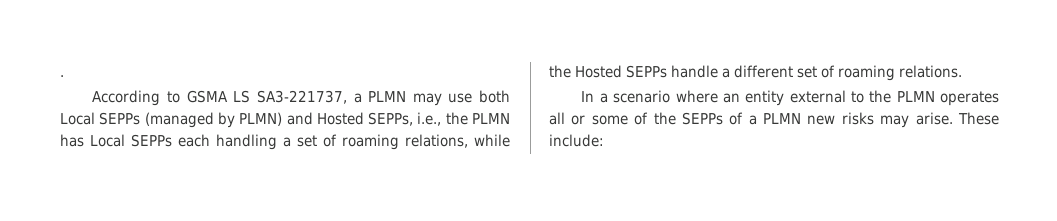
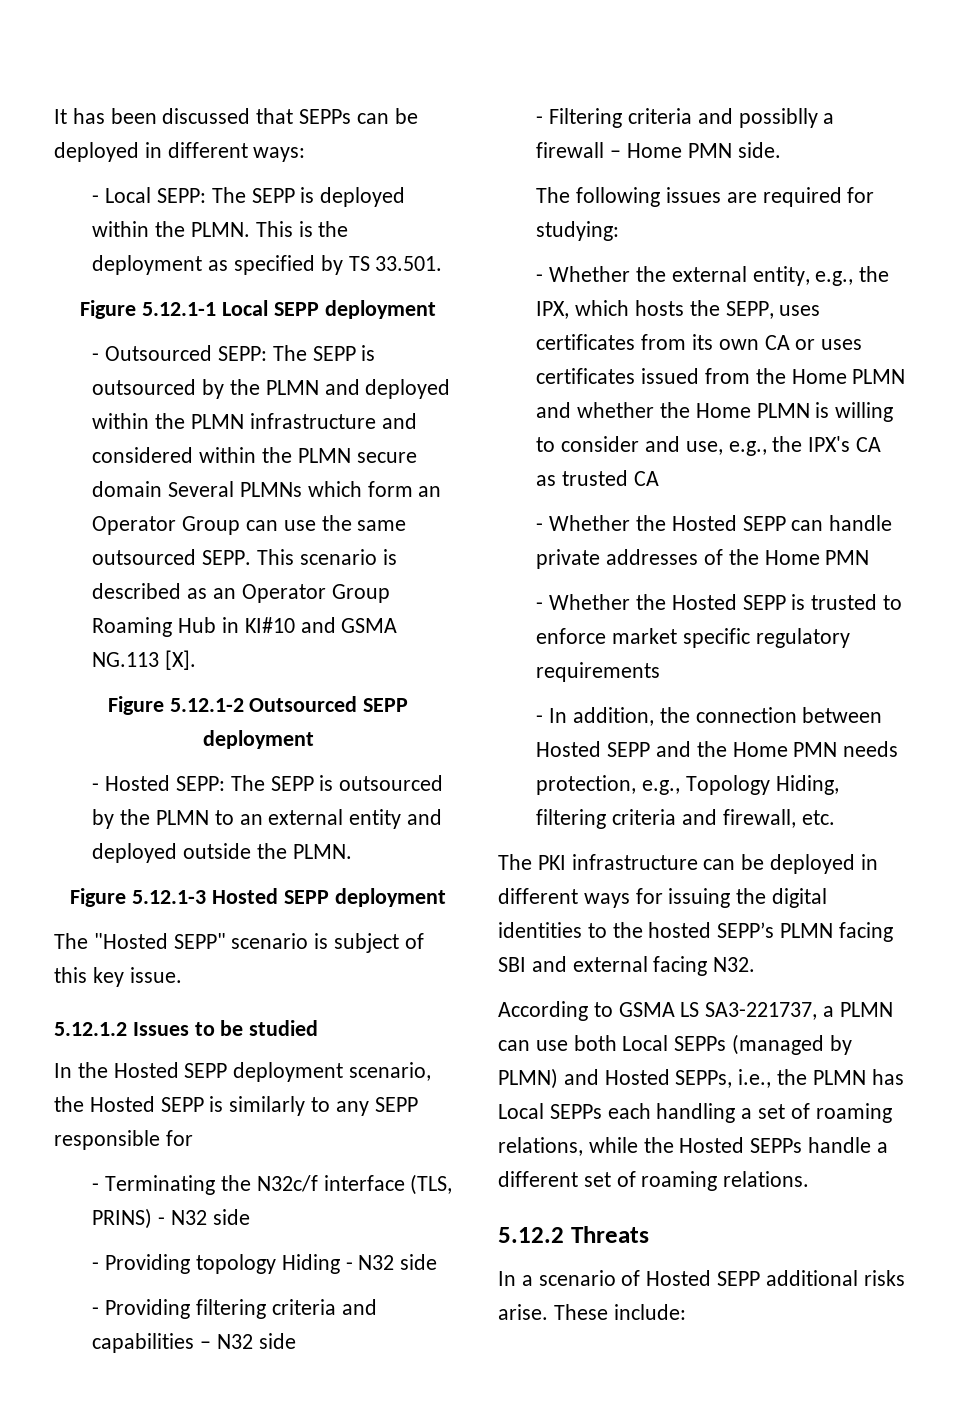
- .
+ It has been discussed that SEPPs can be deployed in different ways:
+ - Local SEPP: The SEPP is deployed within the PLMN. This is the deployment as specified by TS 33.501.
+ Figure 5.12.1-1 Local SEPP deployment
+ - Outsourced SEPP: The SEPP is outsourced by the PLMN and deployed within the PLMN infrastructure and considered within the PLMN secure domain Several PLMNs which form an Operator Group can use the same outsourced SEPP. This scenario is described as an Operator Group Roaming Hub in KI#10 and GSMA NG.113 [X].
+ Figure 5.12.1-2 Outsourced SEPP deployment
+ - Hosted SEPP: The SEPP is outsourced by the PLMN to an external entity and deployed outside the PLMN.
+ Figure 5.12.1-3 Hosted SEPP deployment
+ The "Hosted SEPP" scenario is subject of this key issue.
+ 5.12.1.2 Issues to be studied
+ In the Hosted SEPP deployment scenario, the Hosted SEPP is similarly to any SEPP responsible for
+ - Terminating the N32c/f interface (TLS, PRINS) - N32 side
+ - Providing topology Hiding - N32 side
+ - Providing filtering criteria and capabilities – N32 side
+ - Filtering criteria and possiblly a firewall – Home PMN side.
+ The following issues are required for studying:
+ - Whether the external entity, e.g., the IPX, which hosts the SEPP, uses certificates from its own CA or uses certificates issued from the Home PLMN and whether the Home PLMN is willing to consider and use, e.g., the IPX's CA as trusted CA
+ - Whether the Hosted SEPP can handle private addresses of the Home PMN
+ - Whether the Hosted SEPP is trusted to enforce market specific regulatory requirements
+ - In addition, the connection between Hosted SEPP and the Home PMN needs protection, e.g., Topology Hiding, filtering criteria and firewall, etc.
+ The PKI infrastructure can be deployed in different ways for issuing the digital identities to the hosted SEPP’s PLMN facing SBI and external facing N32.
- According to GSMA LS SA3-221737, a PLMN may use both Local SEPPs (managed by PLMN) and Hosted SEPPs, i.e., the PLMN has Local SEPPs each handling a set of roaming relations, while the Hosted SEPPs handle a different set of roaming relations.
+ According to GSMA LS SA3-221737, a PLMN can use both Local SEPPs (managed by PLMN) and Hosted SEPPs, i.e., the PLMN has Local SEPPs each handling a set of roaming relations, while the Hosted SEPPs handle a different set of roaming relations.
+ 5.12.2 Threats
- In a scenario where an entity external to the PLMN operates all or some of the SEPPs of a PLMN new risks may arise.
+ In a scenario of Hosted SEPP additional risks arise.

